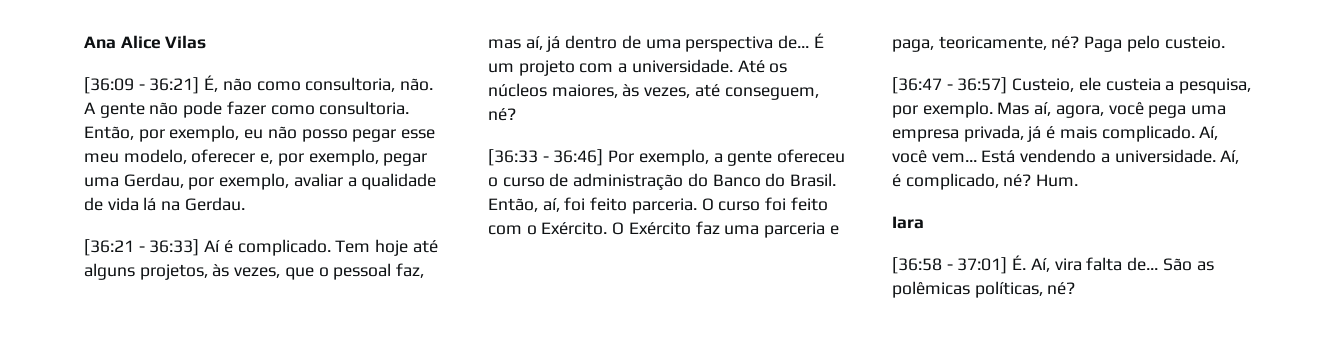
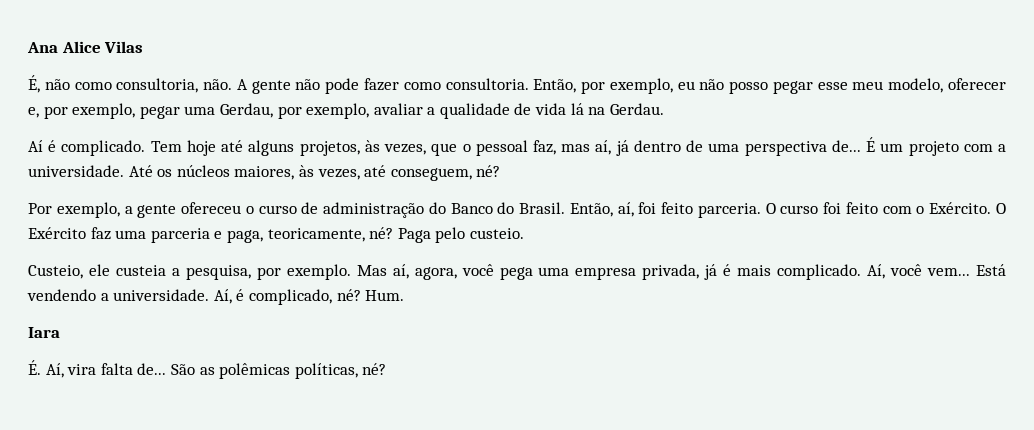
- [36:09 - 36:21] É, não como consultoria, não.
+ É, não como consultoria, não.
- [36:21 - 36:33] Aí é complicado.
+ Aí é complicado.
- [36:33 - 36:46] Por exemplo, a gente ofereceu o curso de administração do Banco do Brasil.
+ Por exemplo, a gente ofereceu o curso de administração do Banco do Brasil.
- [36:47 - 36:57] Custeio, ele custeia a pesquisa, por exemplo.
+ Custeio, ele custeia a pesquisa, por exemplo.
- [36:58 - 37:01] É. Aí, vira falta de...
+ É. Aí, vira falta de...

